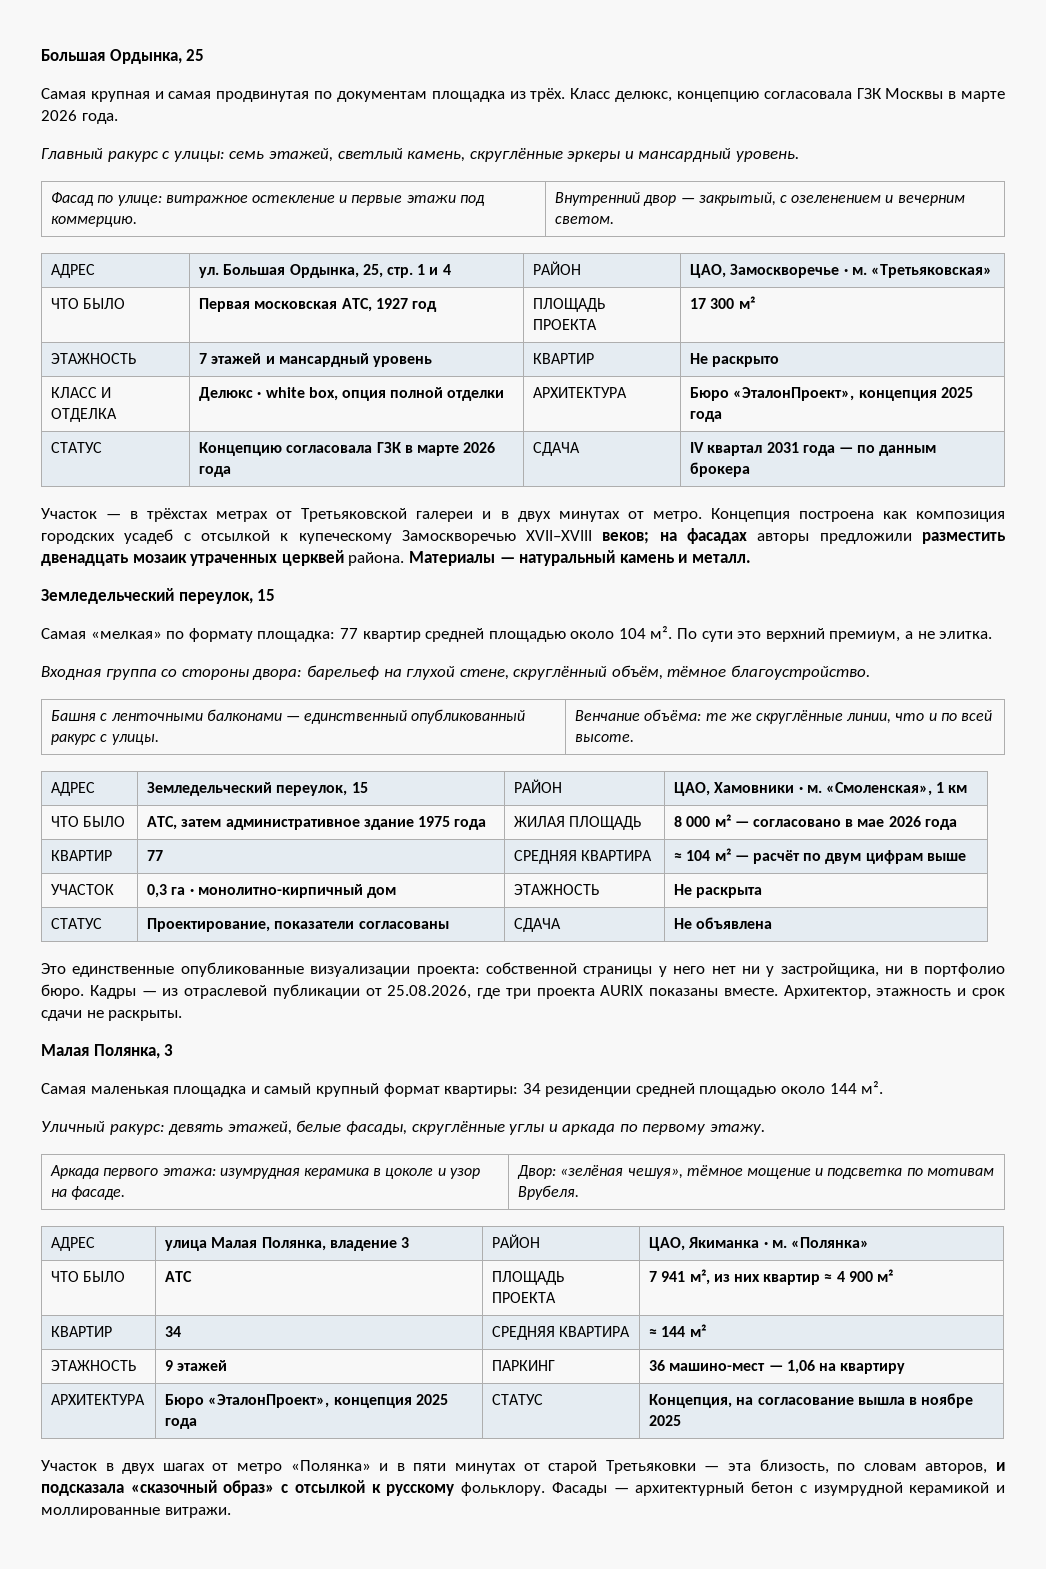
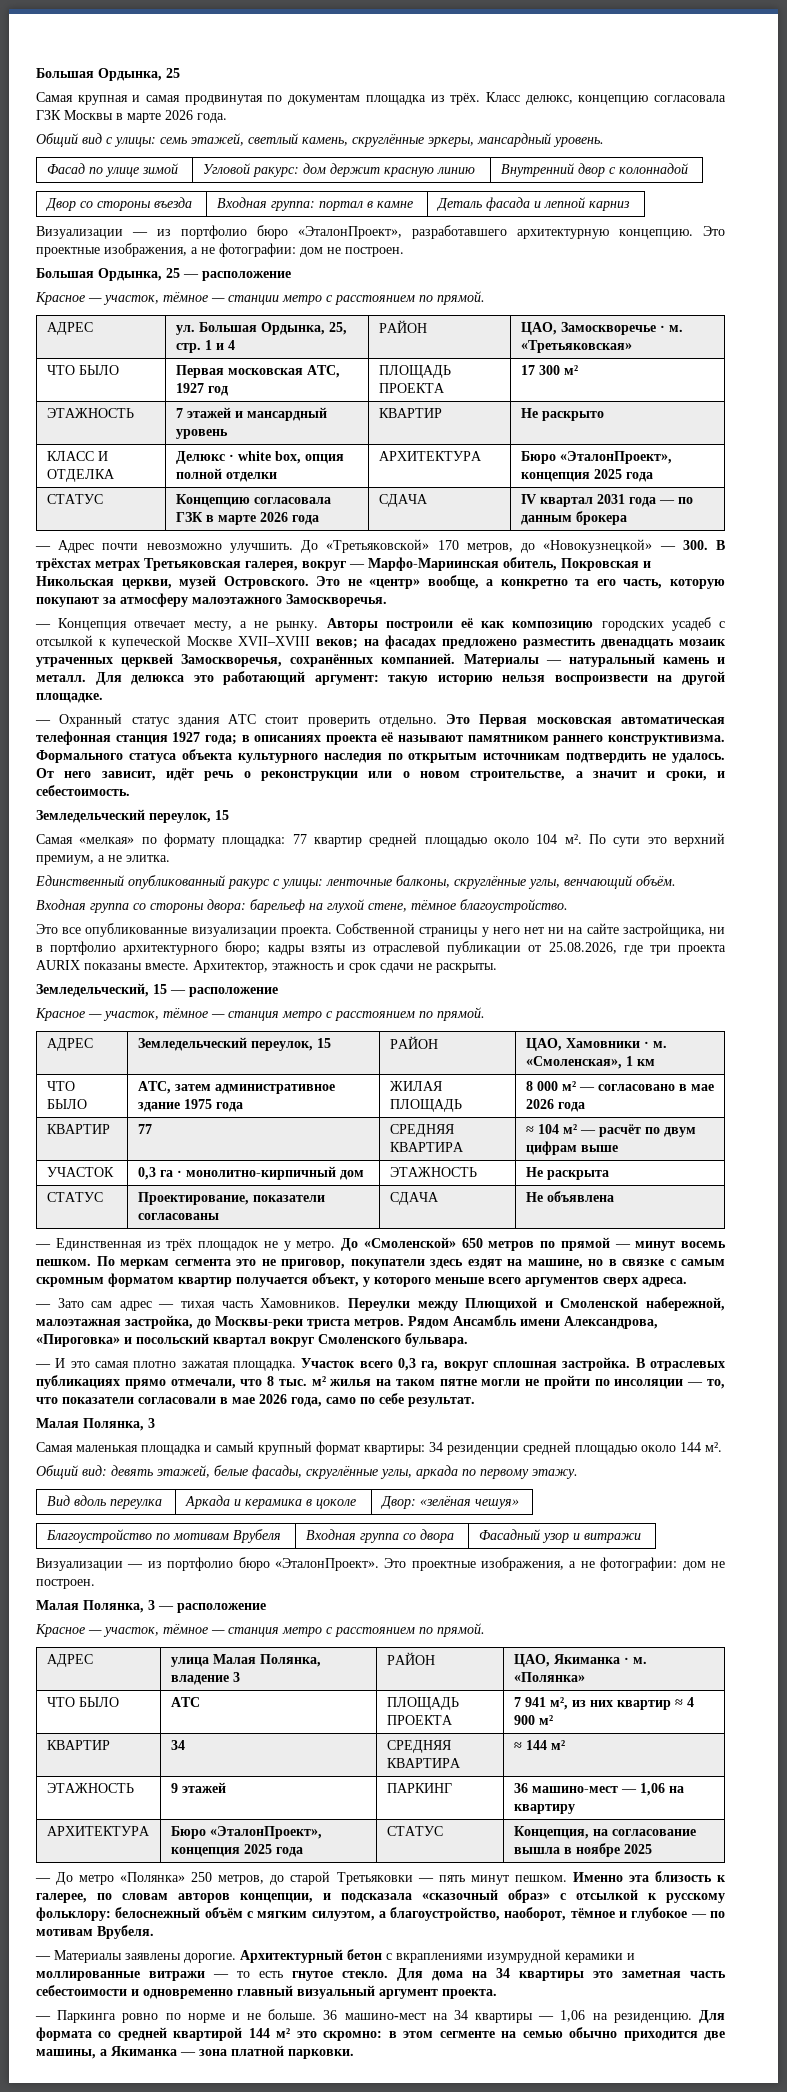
- Главный ракурс с улицы: семь этажей, светлый камень, скруглённые эркеры и мансардный уровень.
+ Общий вид с улицы: семь этажей, светлый камень, скруглённые эркеры, мансардный уровень.
- Фасад по улице: витражное остекление и первые этажи под коммерцию. | Внутренний двор — закрытый, с озеленением и вечерним светом.
+ Фасад по улице зимой | Угловой ракурс: дом держит красную линию | Внутренний двор с колоннадой
+ Двор со стороны въезда | Входная группа: портал в камне | Деталь фасада и лепной карниз
+ Визуализации — из портфолио бюро «ЭталонПроект», разработавшего архитектурную концепцию. Это проектные изображения, а не фотографии: дом не построен.
+ Большая Ордынка, 25 — расположение
+ Красное — участок, тёмное — станции метро с расстоянием по прямой.
- Участок — в трёхстах метрах от Третьяковской галереи и в двух минутах от метро. Концепция построена как композиция городских усадеб с отсылкой к купеческому Замоскворечью XVII–XVIII веков; на фасадах авторы предложили разместить двенадцать мозаик утраченных церквей района.
+ — Адрес почти невозможно улучшить. До «Третьяковской» 170 метров, до «Новокузнецкой» — 300. В трёхстах метрах Третьяковская галерея, вокруг — Марфо-Мариинская обитель, Покровская и Никольская церкви, музей Островского. Это не «центр» вообще, а конкретно та его часть, которую покупают за атмосферу малоэтажного Замоскворечья.
+ — Концепция отвечает месту, а не рынку. Авторы построили её как композицию городских усадеб с отсылкой к купеческой Москве XVII–XVIII веков; на фасадах предложено разместить двенадцать мозаик утраченных церквей Замоскворечья, сохранённых компанией.
+ Для делюкса это работающий аргумент: такую историю нельзя воспроизвести на другой площадке.
+ — Охранный статус здания АТС стоит проверить отдельно. Это Первая московская автоматическая телефонная станция 1927 года; в описаниях проекта её называют памятником раннего конструктивизма. Формального статуса объекта культурного наследия по открытым источникам подтвердить не удалось. От него зависит, идёт речь о реконструкции или о новом строительстве, а значит и сроки, и себестоимость.
+ Единственный опубликованный ракурс с улицы: ленточные балконы, скруглённые углы, венчающий объём.
- Входная группа со стороны двора: барельеф на глухой стене, скруглённый объём, тёмное благоустройство.
+ Входная группа со стороны двора: барельеф на глухой стене, тёмное благоустройство.
- Башня с ленточными балконами — единственный опубликованный ракурс с улицы. | Венчание объёма: те же скруглённые линии, что и по всей высоте.
+ Это все опубликованные визуализации проекта. Собственной страницы у него нет ни на сайте застройщика, ни в портфолио архитектурного бюро; кадры взяты из отраслевой публикации от 25.08.2026, где три проекта AURIX показаны вместе. Архитектор, этажность и срок сдачи не раскрыты.
+ Земледельческий, 15 — расположение
+ Красное — участок, тёмное — станция метро с расстоянием по прямой.
- Это единственные опубликованные визуализации проекта: собственной страницы у него нет ни у застройщика, ни в портфолио бюро. Кадры — из отраслевой публикации от 25.08.2026, где три проекта AURIX показаны вместе. Архитектор, этажность и срок сдачи не раскрыты.
+ — Единственная из трёх площадок не у метро. До «Смоленской» 650 метров по прямой — минут восемь пешком. По меркам сегмента это не приговор, покупатели здесь ездят на машине, но в связке с самым скромным форматом квартир получается объект, у которого меньше всего аргументов сверх адреса.
+ — Зато сам адрес — тихая часть Хамовников. Переулки между Плющихой и Смоленской набережной, малоэтажная застройка, до Москвы-реки триста метров. Рядом Ансамбль имени Александрова, «Пироговка» и посольский квартал вокруг Смоленского бульвара.
+ — И это самая плотно зажатая площадка. Участок всего 0,3 га, вокруг сплошная застройка. В отраслевых публикациях прямо отмечали, что 8 тыс. м² жилья на таком пятне могли не пройти по инсоляции — то, что показатели согласовали в мае 2026 года, само по себе результат.
- Уличный ракурс: девять этажей, белые фасады, скруглённые углы и аркада по первому этажу.
+ Общий вид: девять этажей, белые фасады, скруглённые углы, аркада по первому этажу.
- Аркада первого этажа: изумрудная керамика в цоколе и узор на фасаде. | Двор: «зелёная чешуя», тёмное мощение и подсветка по мотивам Врубеля.
+ Вид вдоль переулка | Аркада и керамика в цоколе | Двор: «зелёная чешуя»
+ Благоустройство по мотивам Врубеля | Входная группа со двора | Фасадный узор и витражи
+ Визуализации — из портфолио бюро «ЭталонПроект». Это проектные изображения, а не фотографии: дом не построен.
+ Малая Полянка, 3 — расположение
+ Красное — участок, тёмное — станция метро с расстоянием по прямой.
- Участок в двух шагах от метро «Полянка» и в пяти минутах от старой Третьяковки — эта близость, по словам авторов, и подсказала «сказочный образ» с отсылкой к русскому фольклору. Фасады — архитектурный бетон с изумрудной керамикой и моллированные витражи.
+ — До метро «Полянка» 250 метров, до старой Третьяковки — пять минут пешком. Именно эта близость к галерее, по словам авторов концепции, и подсказала «сказочный образ» с отсылкой к русскому фольклору: белоснежный объём с мягким силуэтом, а благоустройство, наоборот, тёмное и глубокое — по мотивам Врубеля.
+ — Материалы заявлены дорогие. Архитектурный бетон с вкраплениями изумрудной керамики и моллированные витражи — то есть гнутое стекло. Для дома на 34 квартиры это заметная часть себестоимости и одновременно главный визуальный аргумент проекта.
+ — Паркинга ровно по норме и не больше. 36 машино-мест на 34 квартиры — 1,06 на резиденцию. Для формата со средней квартирой 144 м² это скромно: в этом сегменте на семью обычно приходится две машины, а Якиманка — зона платной парковки.

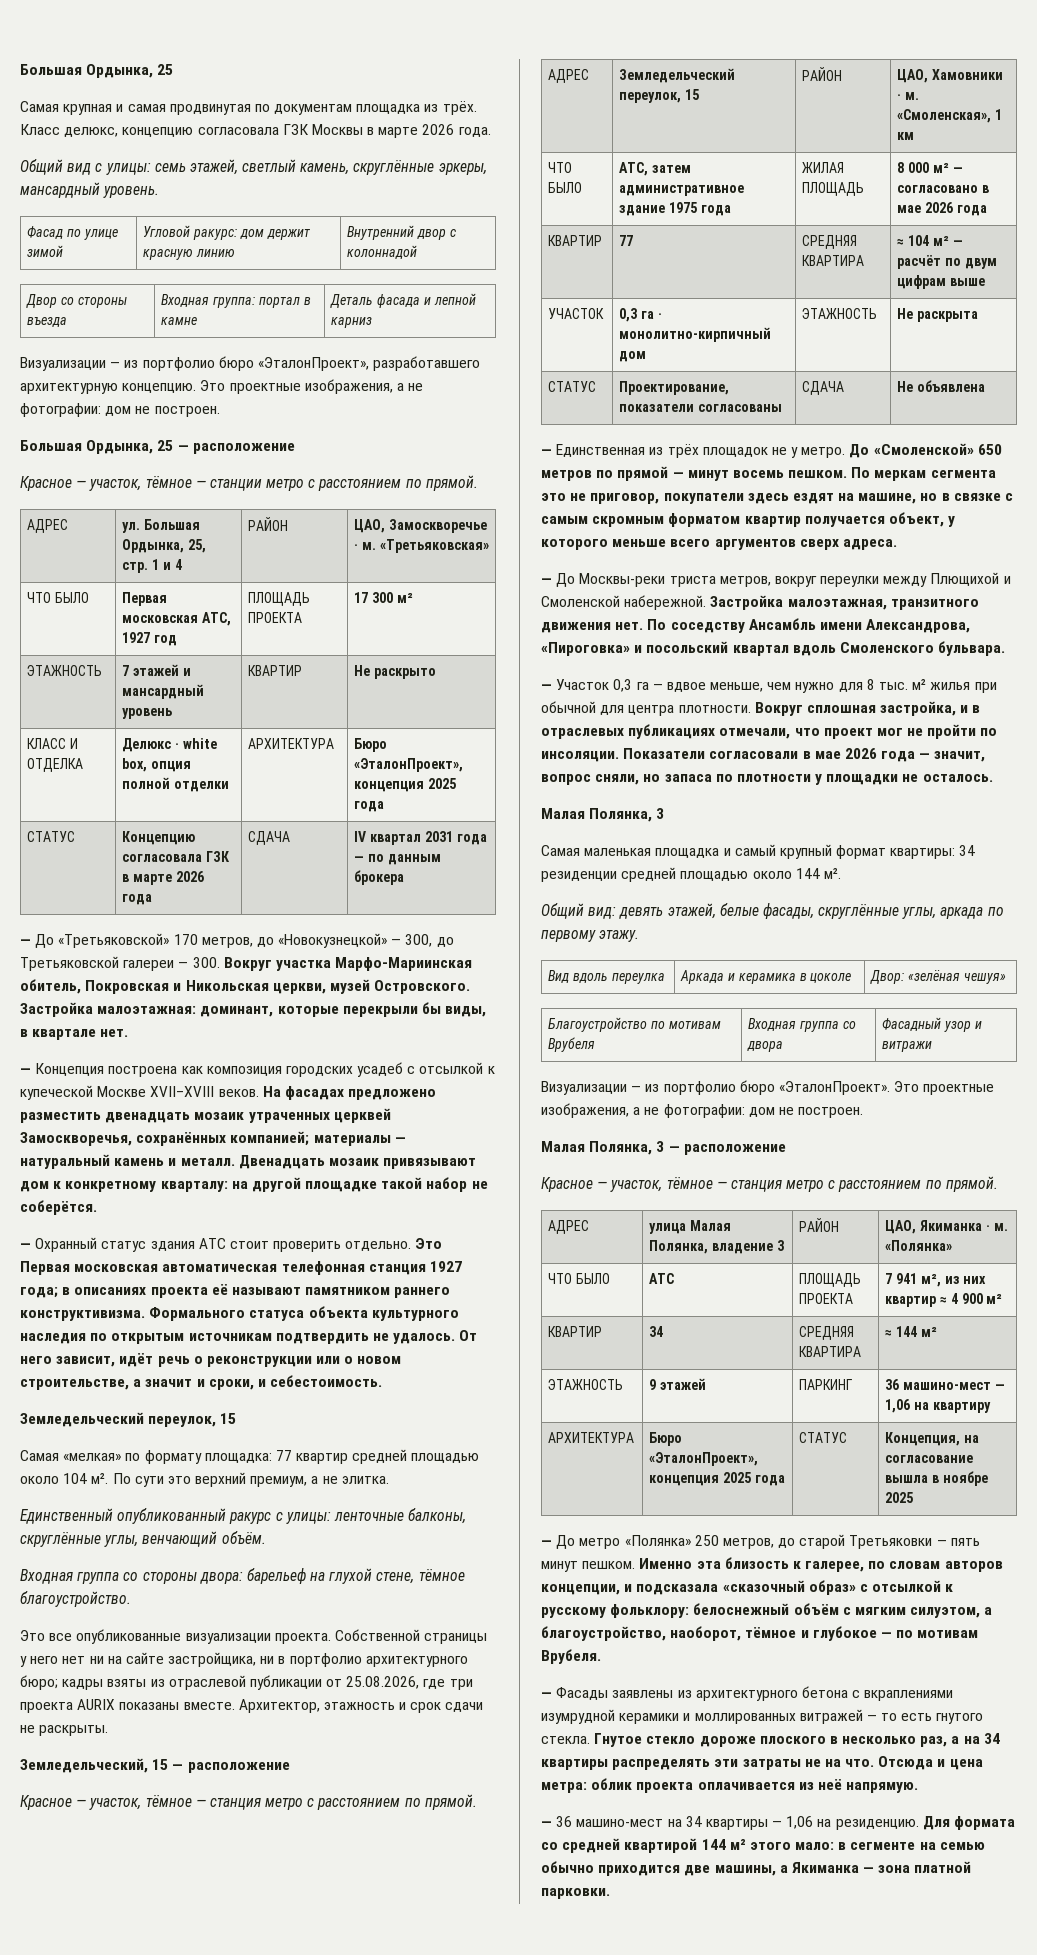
- — Адрес почти невозможно улучшить. До «Третьяковской» 170 метров, до «Новокузнецкой» — 300. В трёхстах метрах Третьяковская галерея, вокруг — Марфо-Мариинская обитель, Покровская и Никольская церкви, музей Островского.
+ — До «Третьяковской» 170 метров, до «Новокузнецкой» — 300, до Третьяковской галереи — 300. Вокруг участка Марфо-Мариинская обитель, Покровская и Никольская церкви, музей Островского.
- Это не «центр» вообще, а конкретно та его часть, которую покупают за атмосферу малоэтажного Замоскворечья.
- — Концепция отвечает месту, а не рынку. Авторы построили её как композицию городских усадеб с отсылкой к купеческой Москве XVII–XVIII веков; на фасадах предложено разместить двенадцать мозаик утраченных церквей Замоскворечья, сохранённых компанией. Материалы — натуральный камень и металл.
+ Застройка малоэтажная: доминант, которые перекрыли бы виды, в квартале нет.
+ — Концепция построена как композиция городских усадеб с отсылкой к купеческой Москве XVII–XVIII веков. На фасадах предложено разместить двенадцать мозаик утраченных церквей Замоскворечья, сохранённых компанией; материалы — натуральный камень и металл.
- Для делюкса это работающий аргумент: такую историю нельзя воспроизвести на другой площадке.
+ Двенадцать мозаик привязывают дом к конкретному кварталу: на другой площадке такой набор не соберётся.
- — Зато сам адрес — тихая часть Хамовников. Переулки между Плющихой и Смоленской набережной, малоэтажная застройка, до Москвы-реки триста метров. Рядом Ансамбль имени Александрова, «Пироговка» и посольский квартал вокруг Смоленского бульвара.
+ — До Москвы-реки триста метров, вокруг переулки между Плющихой и Смоленской набережной. Застройка малоэтажная, транзитного движения нет. По соседству Ансамбль имени Александрова, «Пироговка» и посольский квартал вдоль Смоленского бульвара.
- — И это самая плотно зажатая площадка. Участок всего 0,3 га, вокруг сплошная застройка. В отраслевых публикациях прямо отмечали, что 8 тыс. м² жилья на таком пятне могли не пройти по инсоляции — то, что показатели согласовали в мае 2026 года, само по себе результат.
+ — Участок 0,3 га — вдвое меньше, чем нужно для 8 тыс. м² жилья при обычной для центра плотности. Вокруг сплошная застройка, и в отраслевых публикациях отмечали, что проект мог не пройти по инсоляции. Показатели согласовали в мае 2026 года — значит, вопрос сняли, но запаса по плотности у площадки не осталось.
- — Материалы заявлены дорогие. Архитектурный бетон с вкраплениями изумрудной керамики и моллированные витражи — то есть гнутое стекло. Для дома на 34 квартиры это заметная часть себестоимости и одновременно главный визуальный аргумент проекта.
- — Паркинга ровно по норме и не больше. 36 машино-мест на 34 квартиры — 1,06 на резиденцию.
+ — Фасады заявлены из архитектурного бетона с вкраплениями изумрудной керамики и моллированных витражей — то есть гнутого стекла. Гнутое стекло дороже плоского в несколько раз, а на 34 квартиры распределять эти затраты не на что. Отсюда и цена метра: облик проекта оплачивается из неё напрямую.
+ — 36 машино-мест на 34 квартиры — 1,06 на резиденцию.
- Для формата со средней квартирой 144 м² это скромно: в этом сегменте на семью обычно приходится две машины, а Якиманка — зона платной парковки.
+ Для формата со средней квартирой 144 м² этого мало: в сегменте на семью обычно приходится две машины, а Якиманка — зона платной парковки.

